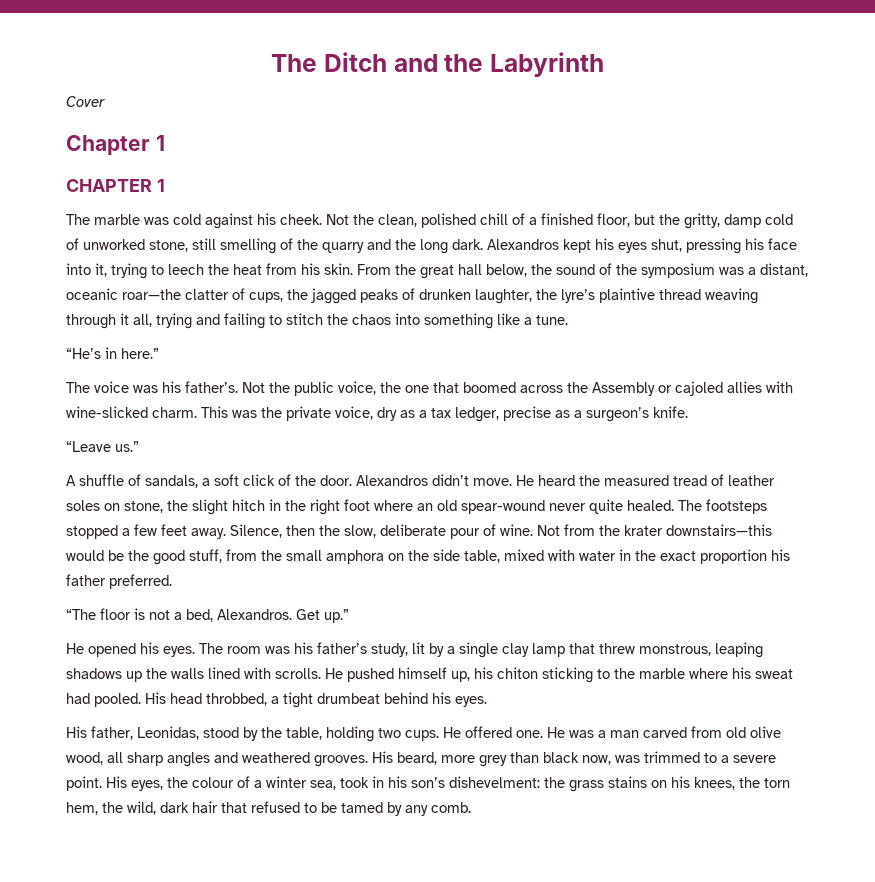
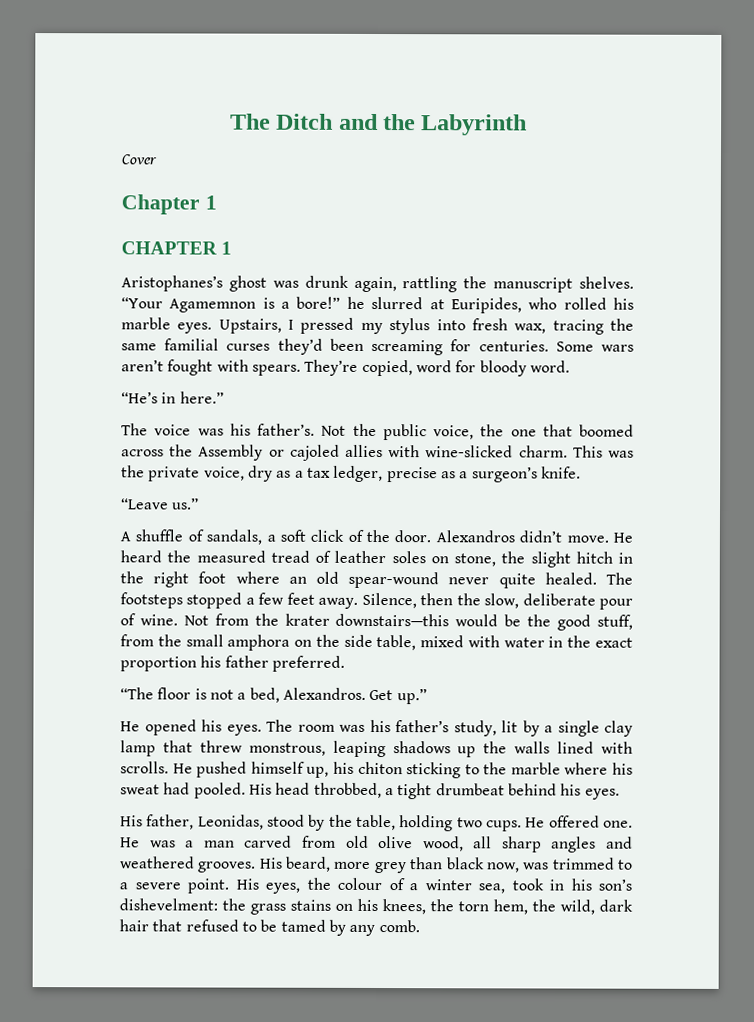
- The marble was cold against his cheek. Not the clean, polished chill of a finished floor, but the gritty, damp cold of unworked stone, still smelling of the quarry and the long dark. Alexandros kept his eyes shut, pressing his face into it, trying to leech the heat from his skin. From the great hall below, the sound of the symposium was a distant, oceanic roar—the clatter of cups, the jagged peaks of drunken laughter, the lyre’s plaintive thread weaving through it all, trying and failing to stitch the chaos into something like a tune.
+ Aristophanes’s ghost was drunk again, rattling the manuscript shelves. “Your Agamemnon is a bore!” he slurred at Euripides, who rolled his marble eyes. Upstairs, I pressed my stylus into fresh wax, tracing the same familial curses they’d been screaming for centuries. Some wars aren’t fought with spears. They’re copied, word for bloody word.

